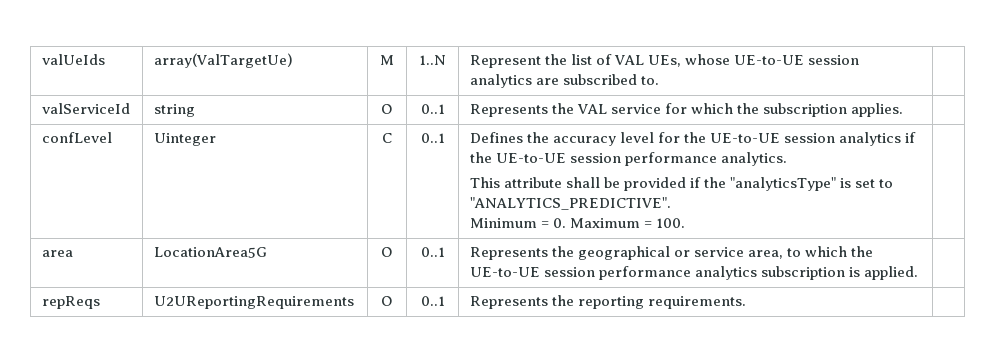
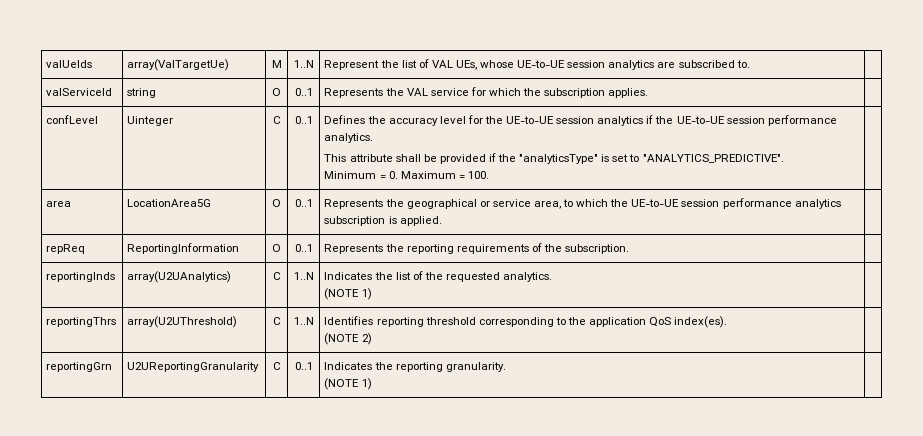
- repReqs | U2UReportingRequirements | O | 0..1 | Represents the reporting requirements. |
+ repReq | ReportingInformation | O | 0..1 | Represents the reporting requirements of the subscription. |
+ reportingInds | array(U2UAnalytics) | C | 1..N | Indicates the list of the requested analytics.
+ (NOTE 1) |
+ reportingThrs | array(U2UThreshold) | C | 1..N | Identifies reporting threshold corresponding to the application QoS index(es).
+ (NOTE 2) |
+ reportingGrn | U2UReportingGranularity | C | 0..1 | Indicates the reporting granularity.
+ (NOTE 1) |

